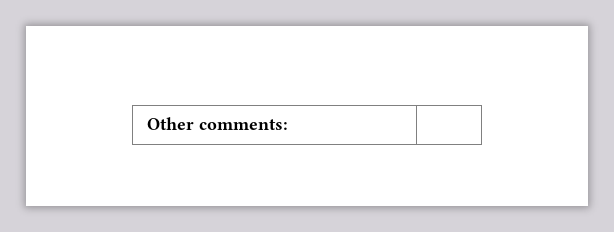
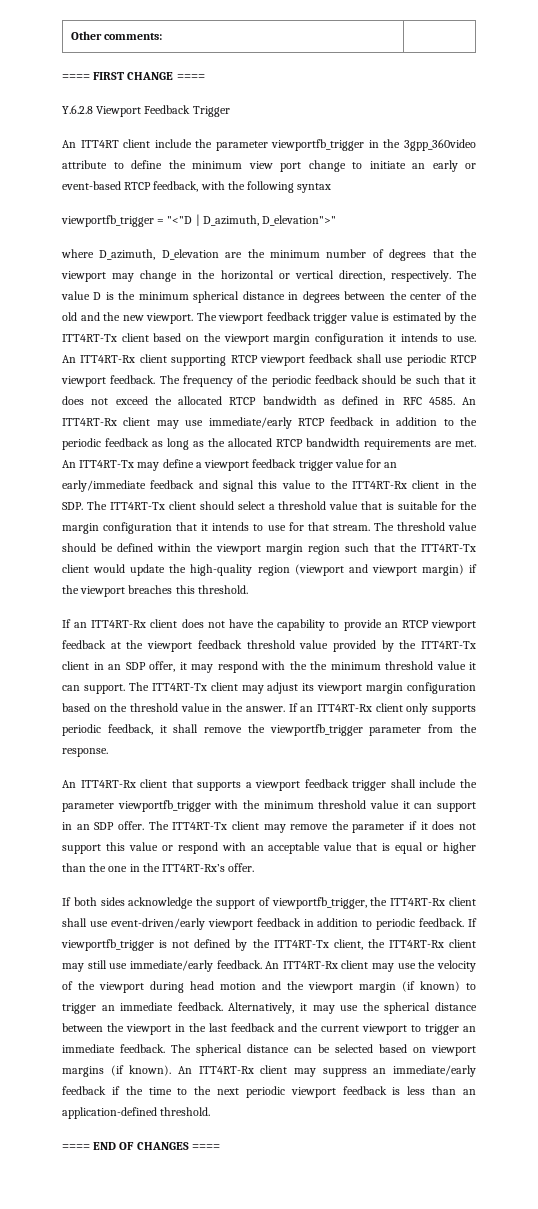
+ ==== FIRST CHANGE ====
+ Y.6.2.8 Viewport Feedback Trigger
+ An ITT4RT client include the parameter viewportfb_trigger in the 3gpp_360video attribute to define the minimum view port change to initiate an early or event-based RTCP feedback, with the following syntax
+ viewportfb_trigger = "<"D | D_azimuth, D_elevation">"
+ where D_azimuth, D_elevation are the minimum number of degrees that the viewport may change in the horizontal or vertical direction, respectively. The value D is the minimum spherical distance in degrees between the center of the old and the new viewport. The viewport feedback trigger value is estimated by the ITT4RT-Tx client based on the viewport margin configuration it intends to use. An ITT4RT-Rx client supporting RTCP viewport feedback shall use periodic RTCP viewport feedback. The frequency of the periodic feedback should be such that it does not exceed the allocated RTCP bandwidth as defined in RFC 4585. An ITT4RT-Rx client may use immediate/early RTCP feedback in addition to the periodic feedback as long as the allocated RTCP bandwidth requirements are met. An ITT4RT-Tx may define a viewport feedback trigger value for an early/immediate feedback and signal this value to the ITT4RT-Rx client in the SDP. The ITT4RT-Tx client should select a threshold value that is suitable for the margin configuration that it intends to use for that stream. The threshold value should be defined within the viewport margin region such that the ITT4RT-Tx client would update the high-quality region (viewport and viewport margin) if the viewport breaches this threshold.
+ If an ITT4RT-Rx client does not have the capability to provide an RTCP viewport feedback at the viewport feedback threshold value provided by the ITT4RT-Tx client in an SDP offer, it may respond with the the minimum threshold value it can support. The ITT4RT-Tx client may adjust its viewport margin configuration based on the threshold value in the answer. If an ITT4RT-Rx client only supports periodic feedback, it shall remove the viewportfb_trigger parameter from the response.
+ An ITT4RT-Rx client that supports a viewport feedback trigger shall include the parameter viewportfb_trigger with the minimum threshold value it can support in an SDP offer. The ITT4RT-Tx client may remove the parameter if it does not support this value or respond with an acceptable value that is equal or higher than the one in the ITT4RT-Rx’s offer.
+ If both sides acknowledge the support of viewportfb_trigger, the ITT4RT-Rx client shall use event-driven/early viewport feedback in addition to periodic feedback. If viewportfb_trigger is not defined by the ITT4RT-Tx client, the ITT4RT-Rx client may still use immediate/early feedback. An ITT4RT-Rx client may use the velocity of the viewport during head motion and the viewport margin (if known) to trigger an immediate feedback. Alternatively, it may use the spherical distance between the viewport in the last feedback and the current viewport to trigger an immediate feedback. The spherical distance can be selected based on viewport margins (if known). An ITT4RT-Rx client may suppress an immediate/early feedback if the time to the next periodic viewport feedback is less than an application-defined threshold.
+ ==== END OF CHANGES ====

